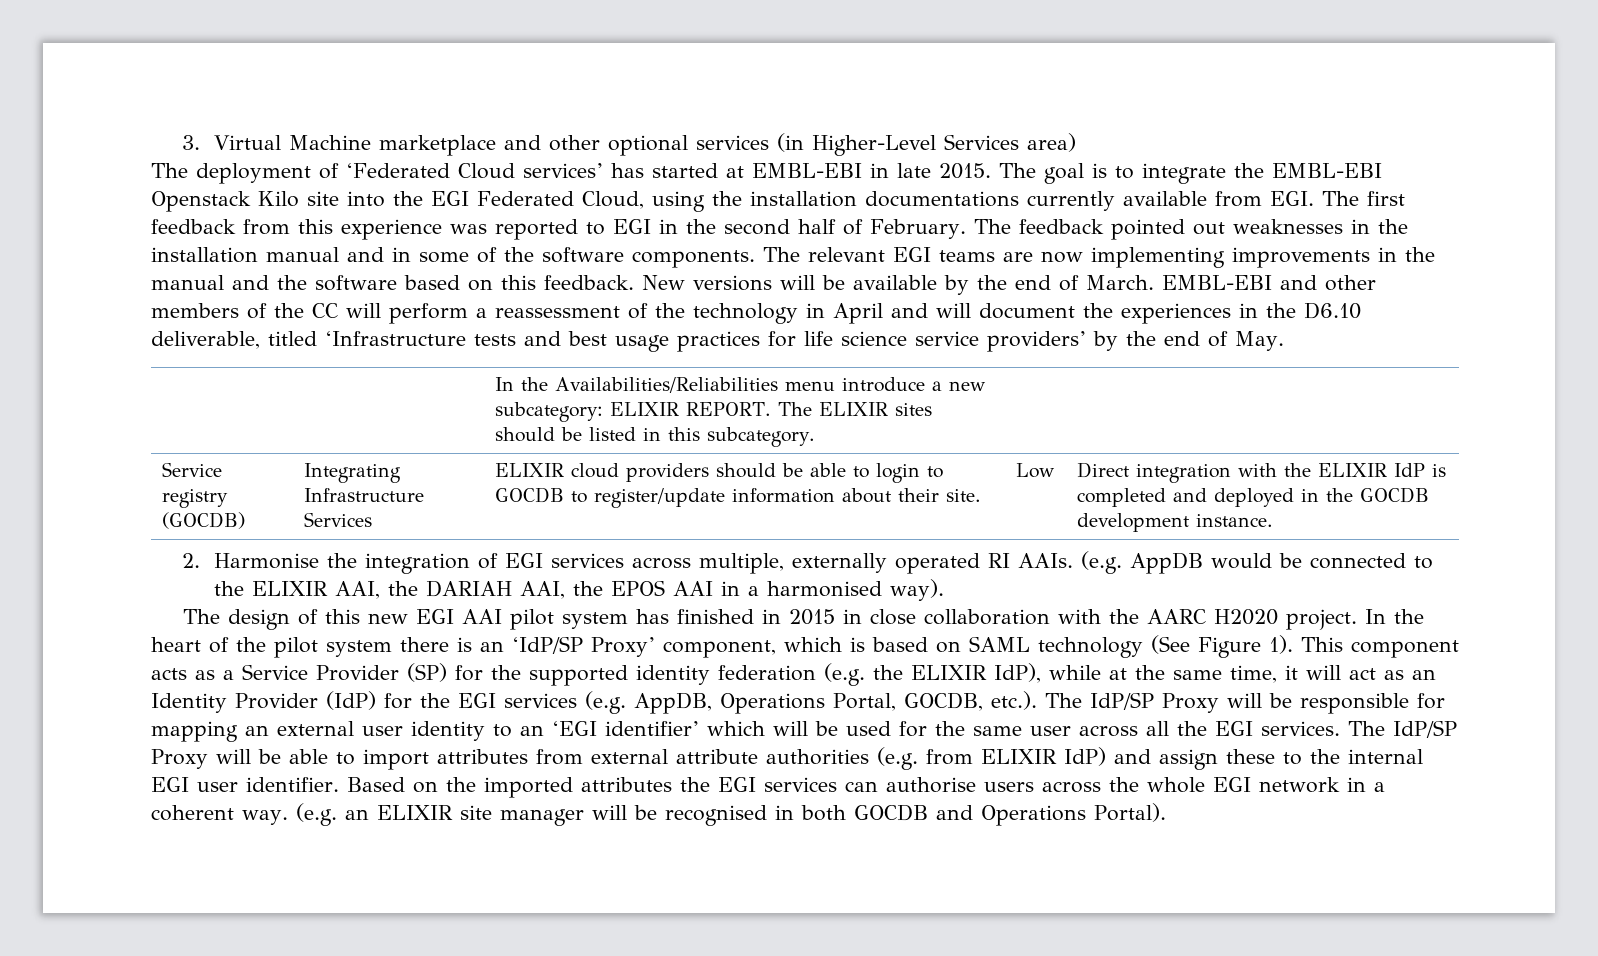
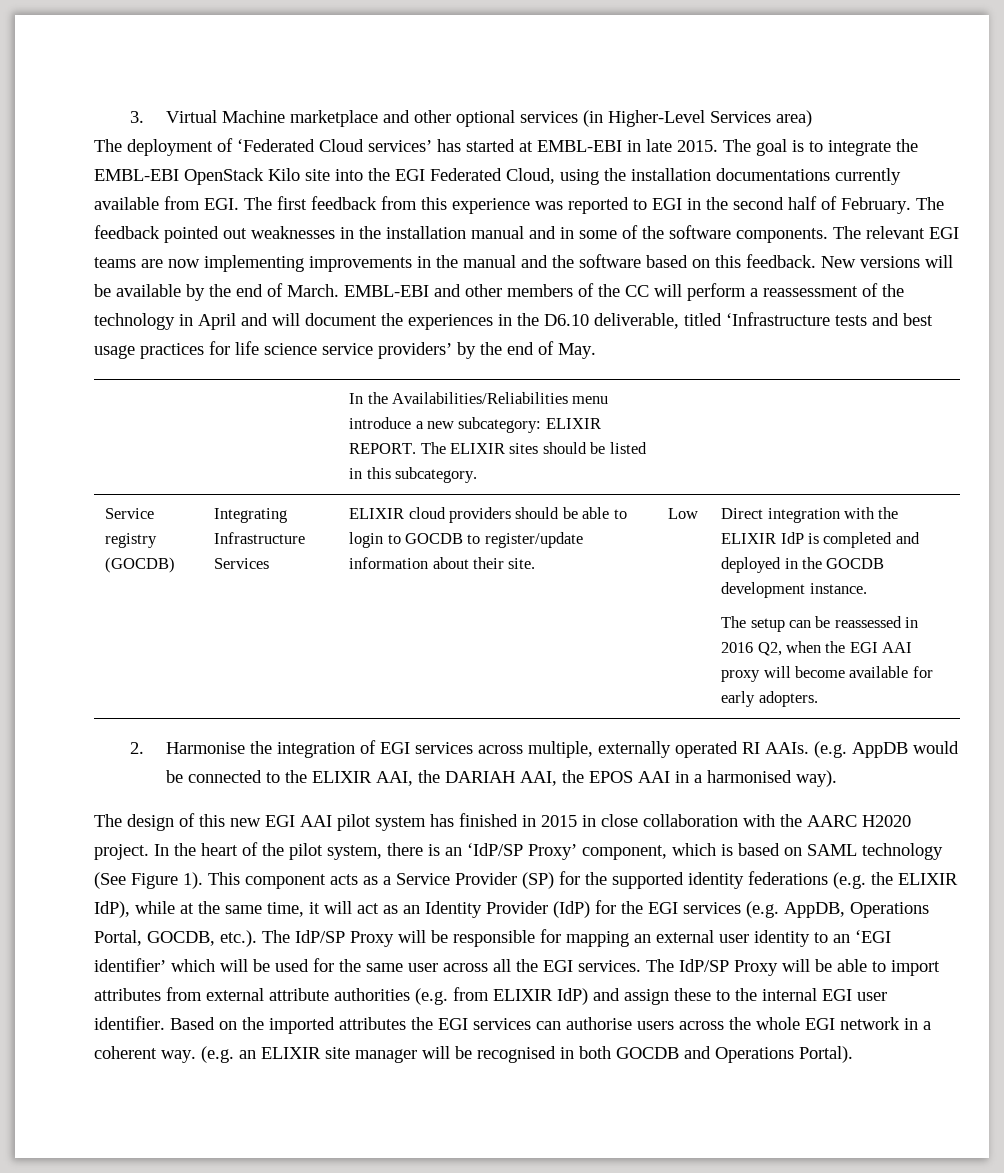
- The goal is to integrate the EMBL-EBI Openstack Kilo site into the EGI Federated Cloud, using the installation documentations currently available from EGI. The first feedback from this experience was reported to EGI in the second half of February.
+ The goal is to integrate the EMBL-EBI OpenStack Kilo site into the EGI Federated Cloud, using the installation documentations currently available from EGI. The first feedback from this experience was reported to EGI in the second half of February.
+ The setup can be reassessed in 2016 Q2, when the EGI AAI proxy will become available for early adopters.
- In the heart of the pilot system there is an ‘IdP/SP Proxy’ component, which is based on SAML technology (See Figure 1).
+ In the heart of the pilot system, there is an ‘IdP/SP Proxy’ component, which is based on SAML technology (See Figure 1).
- This component acts as a Service Provider (SP) for the supported identity federation (e.g. the ELIXIR IdP), while at the same time, it will act as an Identity Provider (IdP) for the EGI services (e.g. AppDB, Operations Portal, GOCDB, etc.). The IdP/SP Proxy will be responsible for mapping an external user identity to an ‘EGI identifier’ which will be used for the same user across all the EGI services.
+ This component acts as a Service Provider (SP) for the supported identity federations (e.g. the ELIXIR IdP), while at the same time, it will act as an Identity Provider (IdP) for the EGI services (e.g. AppDB, Operations Portal, GOCDB, etc.). The IdP/SP Proxy will be responsible for mapping an external user identity to an ‘EGI identifier’ which will be used for the same user across all the EGI services.

